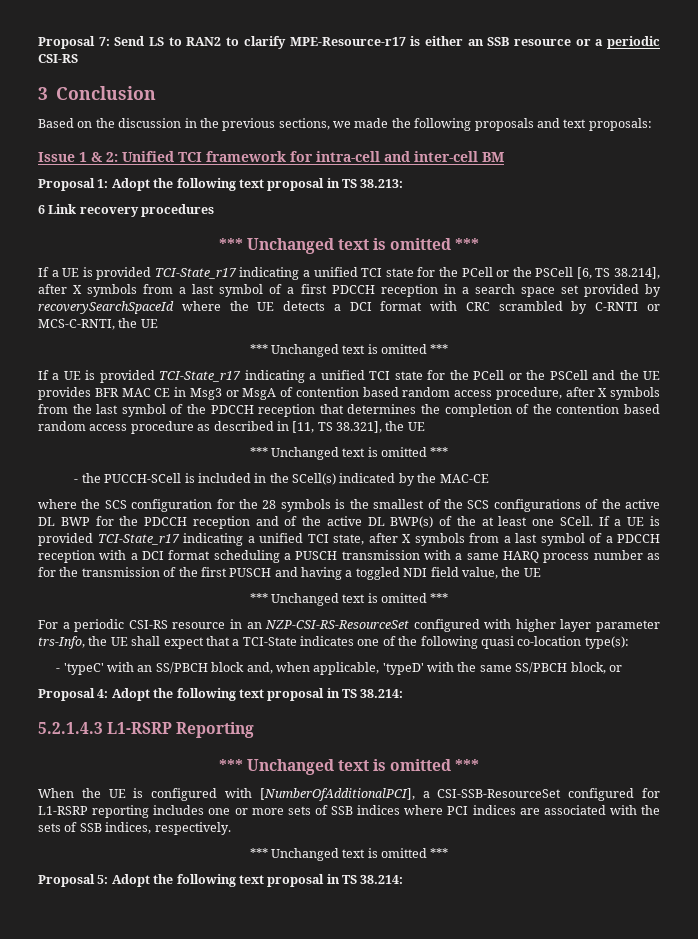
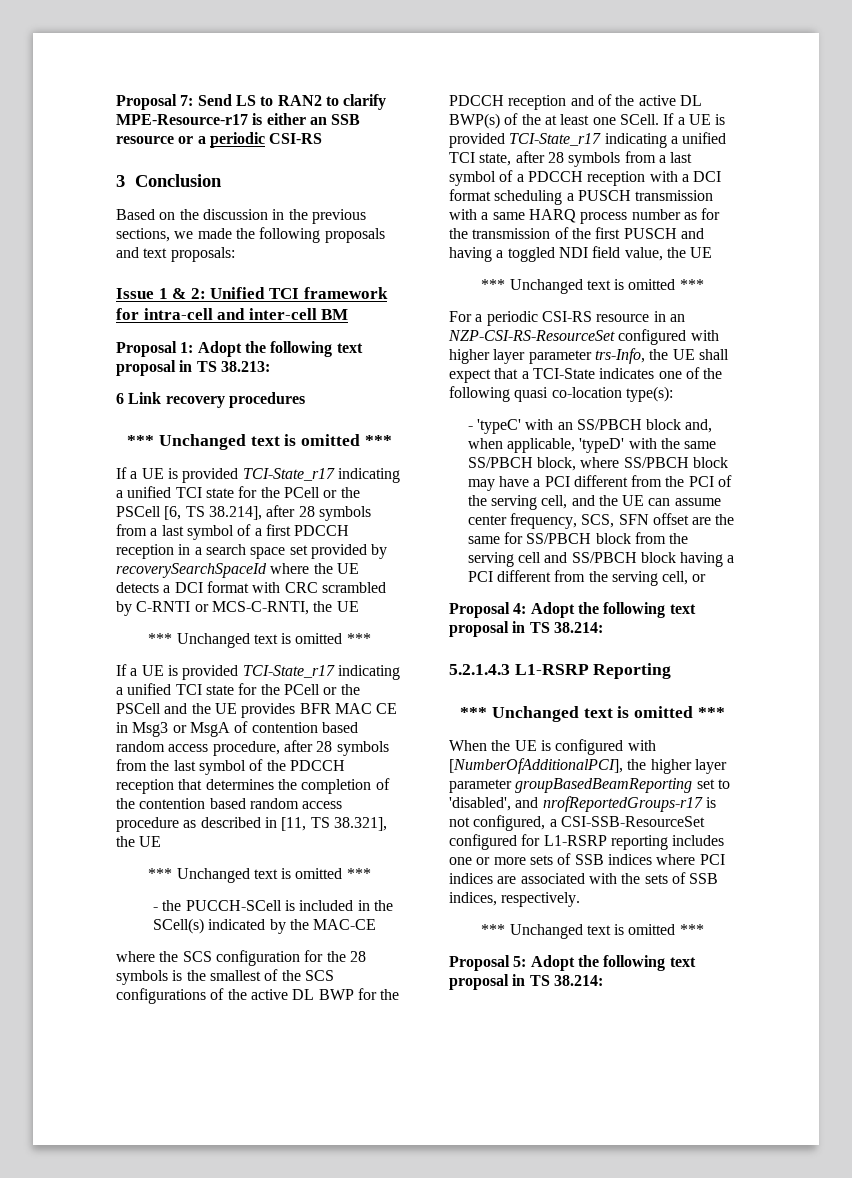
- If a UE is provided TCI-State_r17 indicating a unified TCI state for the PCell or the PSCell [6, TS 38.214], after X symbols from a last symbol of a first PDCCH reception in a search space set provided by recoverySearchSpaceId where the UE detects a DCI format with CRC scrambled by C-RNTI or MCS-C-RNTI, the UE
+ If a UE is provided TCI-State_r17 indicating a unified TCI state for the PCell or the PSCell [6, TS 38.214], after 28 symbols from a last symbol of a first PDCCH reception in a search space set provided by recoverySearchSpaceId where the UE detects a DCI format with CRC scrambled by C-RNTI or MCS-C-RNTI, the UE
- If a UE is provided TCI-State_r17 indicating a unified TCI state for the PCell or the PSCell and the UE provides BFR MAC CE in Msg3 or MsgA of contention based random access procedure, after X symbols from the last symbol of the PDCCH reception that determines the completion of the contention based random access procedure as described in [11, TS 38.321], the UE
+ If a UE is provided TCI-State_r17 indicating a unified TCI state for the PCell or the PSCell and the UE provides BFR MAC CE in Msg3 or MsgA of contention based random access procedure, after 28 symbols from the last symbol of the PDCCH reception that determines the completion of the contention based random access procedure as described in [11, TS 38.321], the UE
- If a UE is provided TCI-State_r17 indicating a unified TCI state, after X symbols from a last symbol of a PDCCH reception with a DCI format scheduling a PUSCH transmission with a same HARQ process number as for the transmission of the first PUSCH and having a toggled NDI field value, the UE
+ If a UE is provided TCI-State_r17 indicating a unified TCI state, after 28 symbols from a last symbol of a PDCCH reception with a DCI format scheduling a PUSCH transmission with a same HARQ process number as for the transmission of the first PUSCH and having a toggled NDI field value, the UE
- - 'typeC' with an SS/PBCH block and, when applicable, 'typeD' with the same SS/PBCH block, or
+ - 'typeC' with an SS/PBCH block and, when applicable, 'typeD' with the same SS/PBCH block, where SS/PBCH block may have a PCI different from the PCI of the serving cell, and the UE can assume center frequency, SCS, SFN offset are the same for SS/PBCH block from the serving cell and SS/PBCH block having a PCI different from the serving cell, or
- When the UE is configured with [NumberOfAdditionalPCI], a CSI-SSB-ResourceSet configured for L1-RSRP reporting includes one or more sets of SSB indices where PCI indices are associated with the sets of SSB indices, respectively.
+ When the UE is configured with [NumberOfAdditionalPCI], the higher layer parameter groupBasedBeamReporting set to 'disabled', and nrofReportedGroups-r17 is not configured, a CSI-SSB-ResourceSet configured for L1-RSRP reporting includes one or more sets of SSB indices where PCI indices are associated with the sets of SSB indices, respectively.

